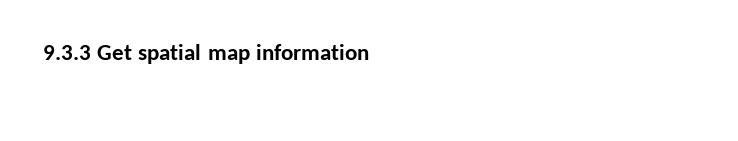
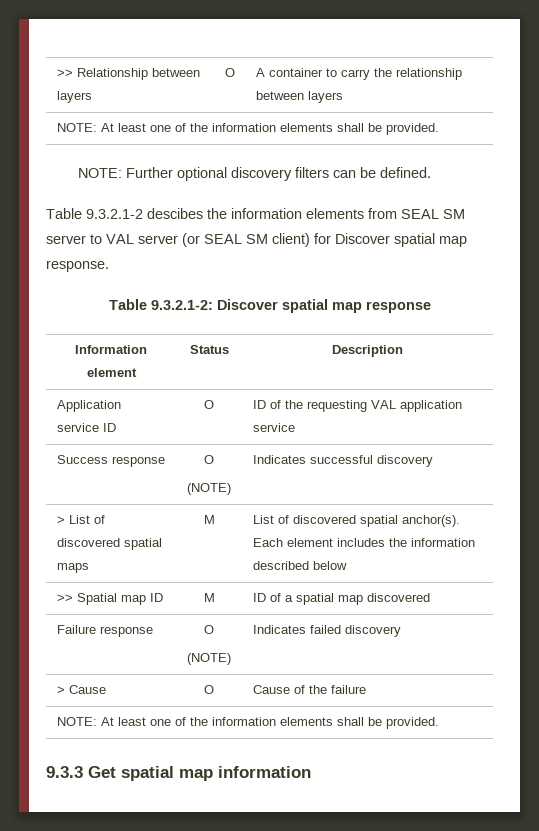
+ >> Relationship between layers | O | A container to carry the relationship between layers
+ NOTE: At least one of the information elements shall be provided.
+ NOTE: Further optional discovery filters can be defined.
+ Table 9.3.2.1-2 descibes the information elements from SEAL SM server to VAL server (or SEAL SM client) for Discover spatial map response.
+ Table 9.3.2.1-2: Discover spatial map response
+ Information element | Status | Description
+ Application service ID | O | ID of the requesting VAL application service
+ Success response | O
+ (NOTE) | Indicates successful discovery
+ > List of discovered spatial maps | M | List of discovered spatial anchor(s). Each element includes the information described below
+ >> Spatial map ID | M | ID of a spatial map discovered
+ Failure response | O
+ (NOTE) | Indicates failed discovery
+ > Cause | O | Cause of the failure
+ NOTE: At least one of the information elements shall be provided.

